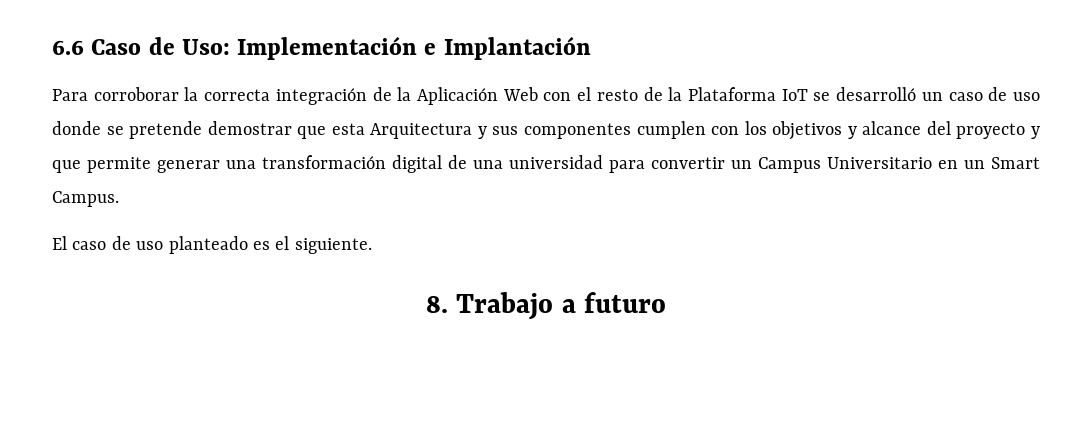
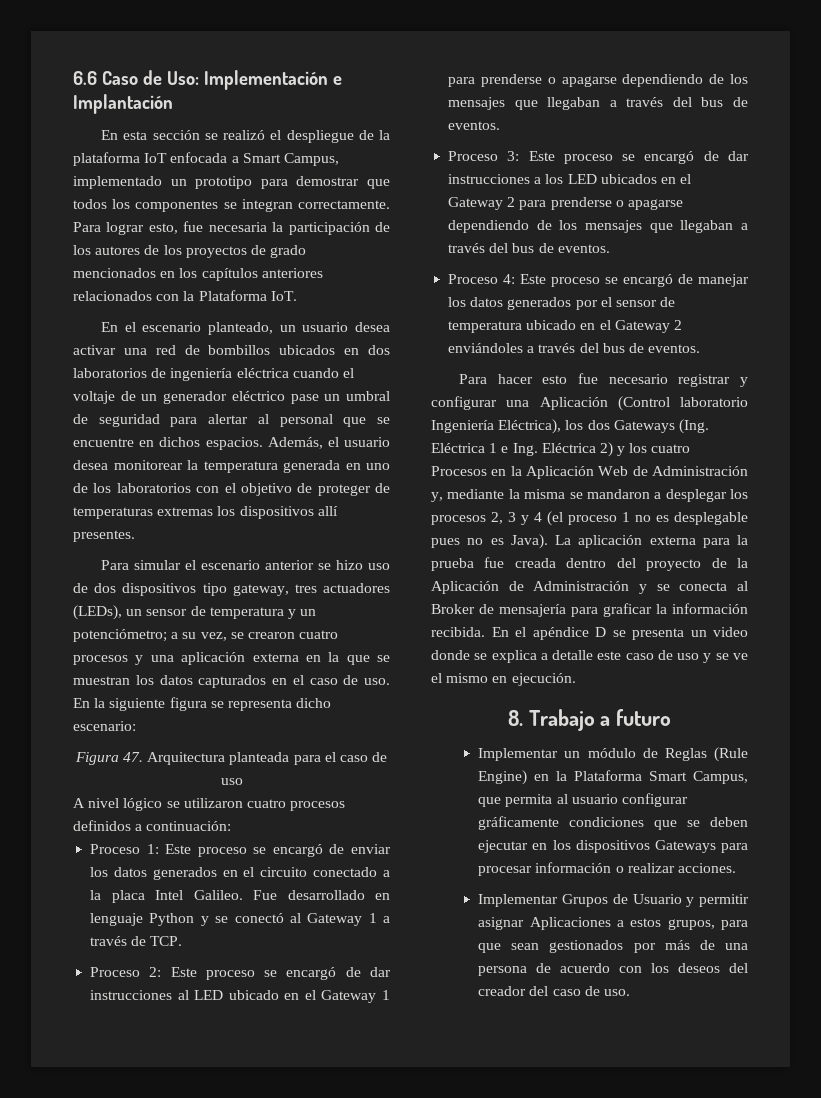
- Para corroborar la correcta integración de la Aplicación Web con el resto de la Plataforma IoT se desarrolló un caso de uso donde se pretende demostrar que esta Arquitectura y sus componentes cumplen con los objetivos y alcance del proyecto y que permite generar una transformación digital de una universidad para convertir un Campus Universitario en un Smart Campus.
- El caso de uso planteado es el siguiente.
+ En esta sección se realizó el despliegue de la plataforma IoT enfocada a Smart Campus, implementado un prototipo para demostrar que todos los componentes se integran correctamente. Para lograr esto, fue necesaria la participación de los autores de los proyectos de grado mencionados en los capítulos anteriores relacionados con la Plataforma IoT.
+ En el escenario planteado, un usuario desea activar una red de bombillos ubicados en dos laboratorios de ingeniería eléctrica cuando el voltaje de un generador eléctrico pase un umbral de seguridad para alertar al personal que se encuentre en dichos espacios. Además, el usuario desea monitorear la temperatura generada en uno de los laboratorios con el objetivo de proteger de temperaturas extremas los dispositivos allí presentes.
+ Para simular el escenario anterior se hizo uso de dos dispositivos tipo gateway, tres actuadores (LEDs), un sensor de temperatura y un potenciómetro; a su vez, se crearon cuatro procesos y una aplicación externa en la que se muestran los datos capturados en el caso de uso. En la siguiente figura se representa dicho escenario:
+ Figura 47. Arquitectura planteada para el caso de uso
+ A nivel lógico se utilizaron cuatro procesos definidos a continuación:
+ Proceso 1: Este proceso se encargó de enviar los datos generados en el circuito conectado a la placa Intel Galileo. Fue desarrollado en lenguaje Python y se conectó al Gateway 1 a través de TCP.
+ Proceso 2: Este proceso se encargó de dar instrucciones al LED ubicado en el Gateway 1 para prenderse o apagarse dependiendo de los mensajes que llegaban a través del bus de eventos.
+ Proceso 3: Este proceso se encargó de dar instrucciones a los LED ubicados en el Gateway 2 para prenderse o apagarse dependiendo de los mensajes que llegaban a través del bus de eventos.
+ Proceso 4: Este proceso se encargó de manejar los datos generados por el sensor de temperatura ubicado en el Gateway 2 enviándoles a través del bus de eventos.
+ Para hacer esto fue necesario registrar y configurar una Aplicación (Control laboratorio Ingeniería Eléctrica), los dos Gateways (Ing. Eléctrica 1 e Ing. Eléctrica 2) y los cuatro Procesos en la Aplicación Web de Administración y, mediante la misma se mandaron a desplegar los procesos 2, 3 y 4 (el proceso 1 no es desplegable pues no es Java). La aplicación externa para la prueba fue creada dentro del proyecto de la Aplicación de Administración y se conecta al Broker de mensajería para graficar la información recibida. En el apéndice D se presenta un video donde se explica a detalle este caso de uso y se ve el mismo en ejecución.
  8. Trabajo a futuro
+ Implementar un módulo de Reglas (Rule Engine) en la Plataforma Smart Campus, que permita al usuario configurar gráficamente condiciones que se deben ejecutar en los dispositivos Gateways para procesar información o realizar acciones.
+ Implementar Grupos de Usuario y permitir asignar Aplicaciones a estos grupos, para que sean gestionados por más de una persona de acuerdo con los deseos del creador del caso de uso.

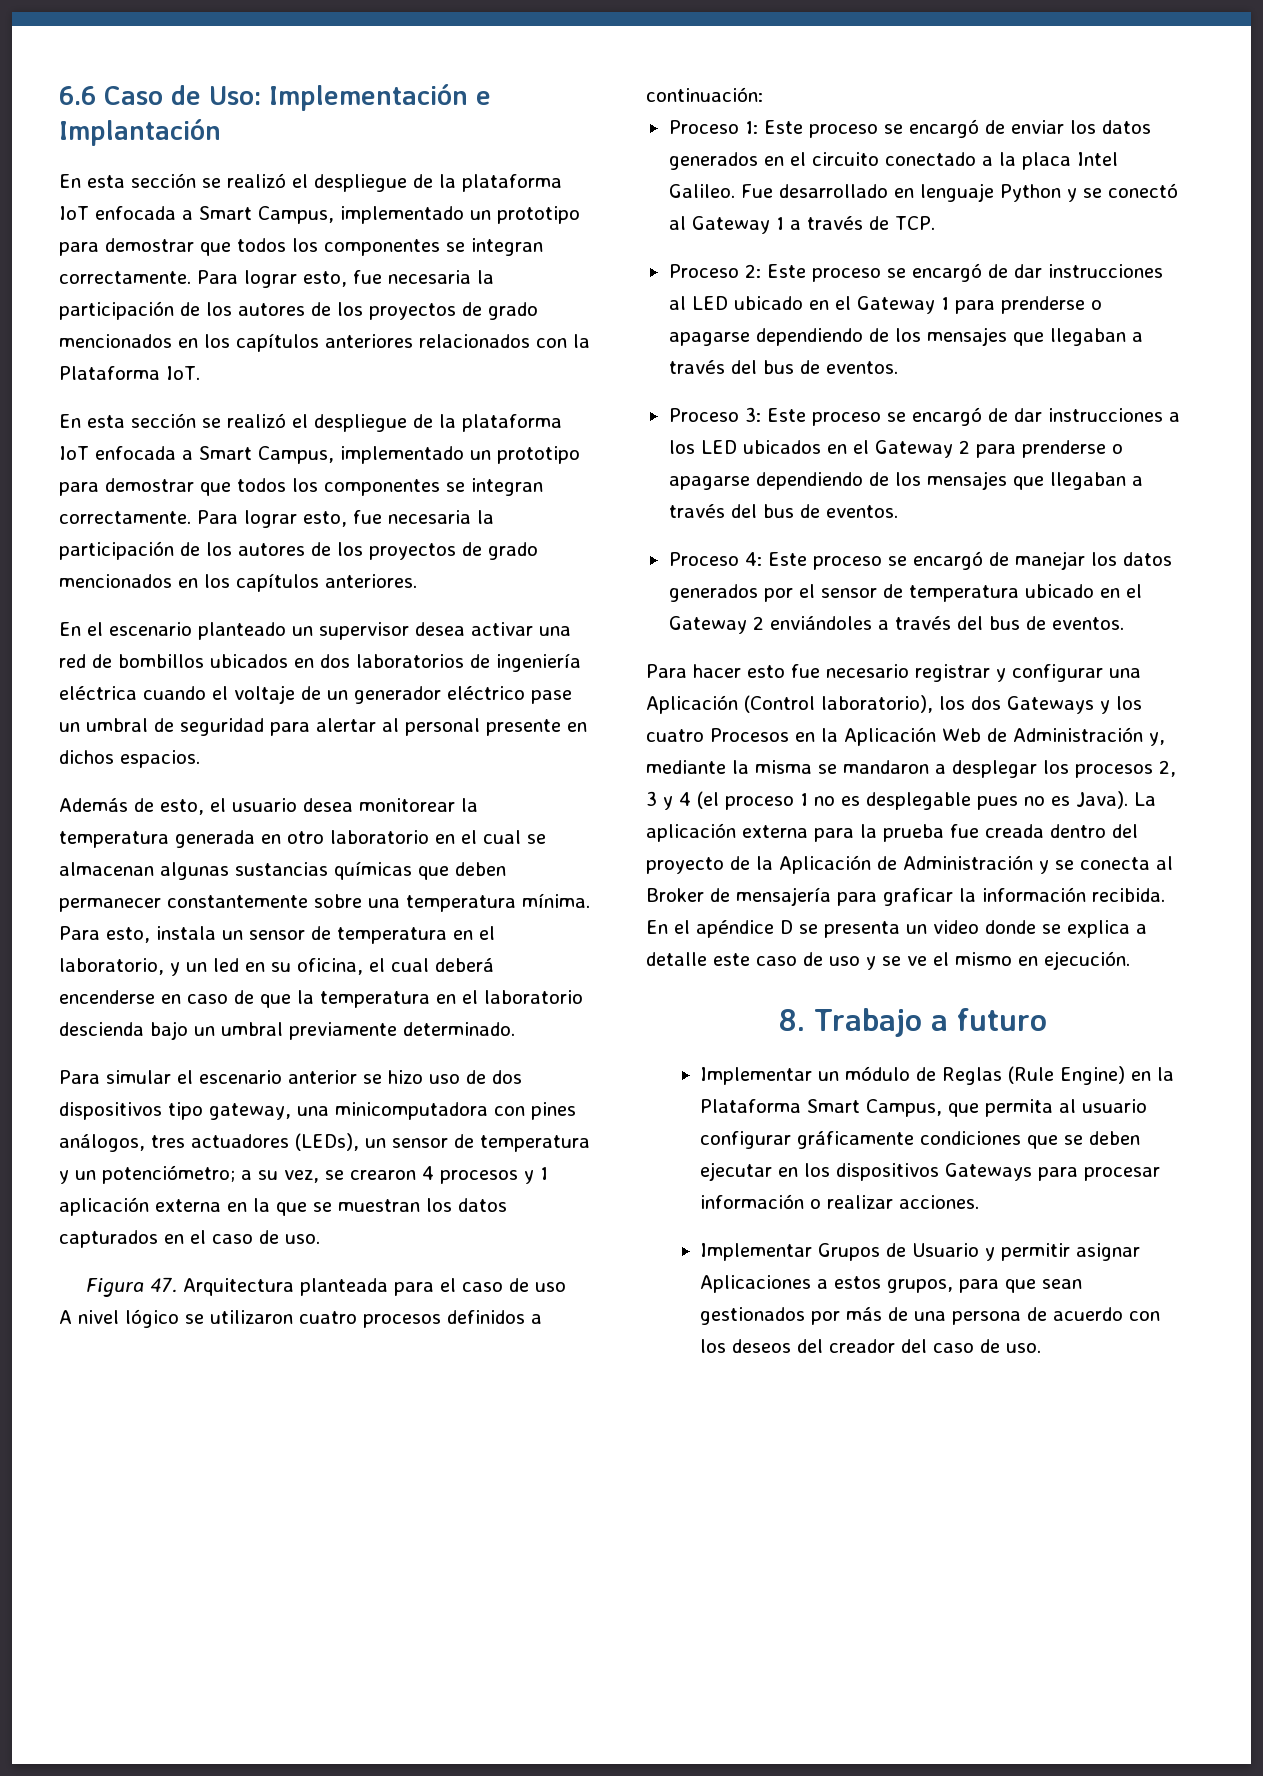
+ En esta sección se realizó el despliegue de la plataforma IoT enfocada a Smart Campus, implementado un prototipo para demostrar que todos los componentes se integran correctamente. Para lograr esto, fue necesaria la participación de los autores de los proyectos de grado mencionados en los capítulos anteriores.
- En el escenario planteado, un usuario desea activar una red de bombillos ubicados en dos laboratorios de ingeniería eléctrica cuando el voltaje de un generador eléctrico pase un umbral de seguridad para alertar al personal que se encuentre en dichos espacios. Además, el usuario desea monitorear la temperatura generada en uno de los laboratorios con el objetivo de proteger de temperaturas extremas los dispositivos allí presentes.
+ En el escenario planteado un supervisor desea activar una red de bombillos ubicados en dos laboratorios de ingeniería eléctrica cuando el voltaje de un generador eléctrico pase un umbral de seguridad para alertar al personal presente en dichos espacios.
+ Además de esto, el usuario desea monitorear la temperatura generada en otro laboratorio en el cual se almacenan algunas sustancias químicas que deben permanecer constantemente sobre una temperatura mínima. Para esto, instala un sensor de temperatura en el laboratorio, y un led en su oficina, el cual deberá encenderse en caso de que la temperatura en el laboratorio descienda bajo un umbral previamente determinado.
- Para simular el escenario anterior se hizo uso de dos dispositivos tipo gateway, tres actuadores (LEDs), un sensor de temperatura y un potenciómetro; a su vez, se crearon cuatro procesos y una aplicación externa en la que se muestran los datos capturados en el caso de uso. En la siguiente figura se representa dicho escenario:
+ Para simular el escenario anterior se hizo uso de dos dispositivos tipo gateway, una minicomputadora con pines análogos, tres actuadores (LEDs), un sensor de temperatura y un potenciómetro; a su vez, se crearon 4 procesos y 1 aplicación externa en la que se muestran los datos capturados en el caso de uso.
- Para hacer esto fue necesario registrar y configurar una Aplicación (Control laboratorio Ingeniería Eléctrica), los dos Gateways (Ing. Eléctrica 1 e Ing. Eléctrica 2) y los cuatro Procesos en la Aplicación Web de Administración y, mediante la misma se mandaron a desplegar los procesos 2, 3 y 4 (el proceso 1 no es desplegable pues no es Java).
+ Para hacer esto fue necesario registrar y configurar una Aplicación (Control laboratorio), los dos Gateways y los cuatro Procesos en la Aplicación Web de Administración y, mediante la misma se mandaron a desplegar los procesos 2, 3 y 4 (el proceso 1 no es desplegable pues no es Java).

